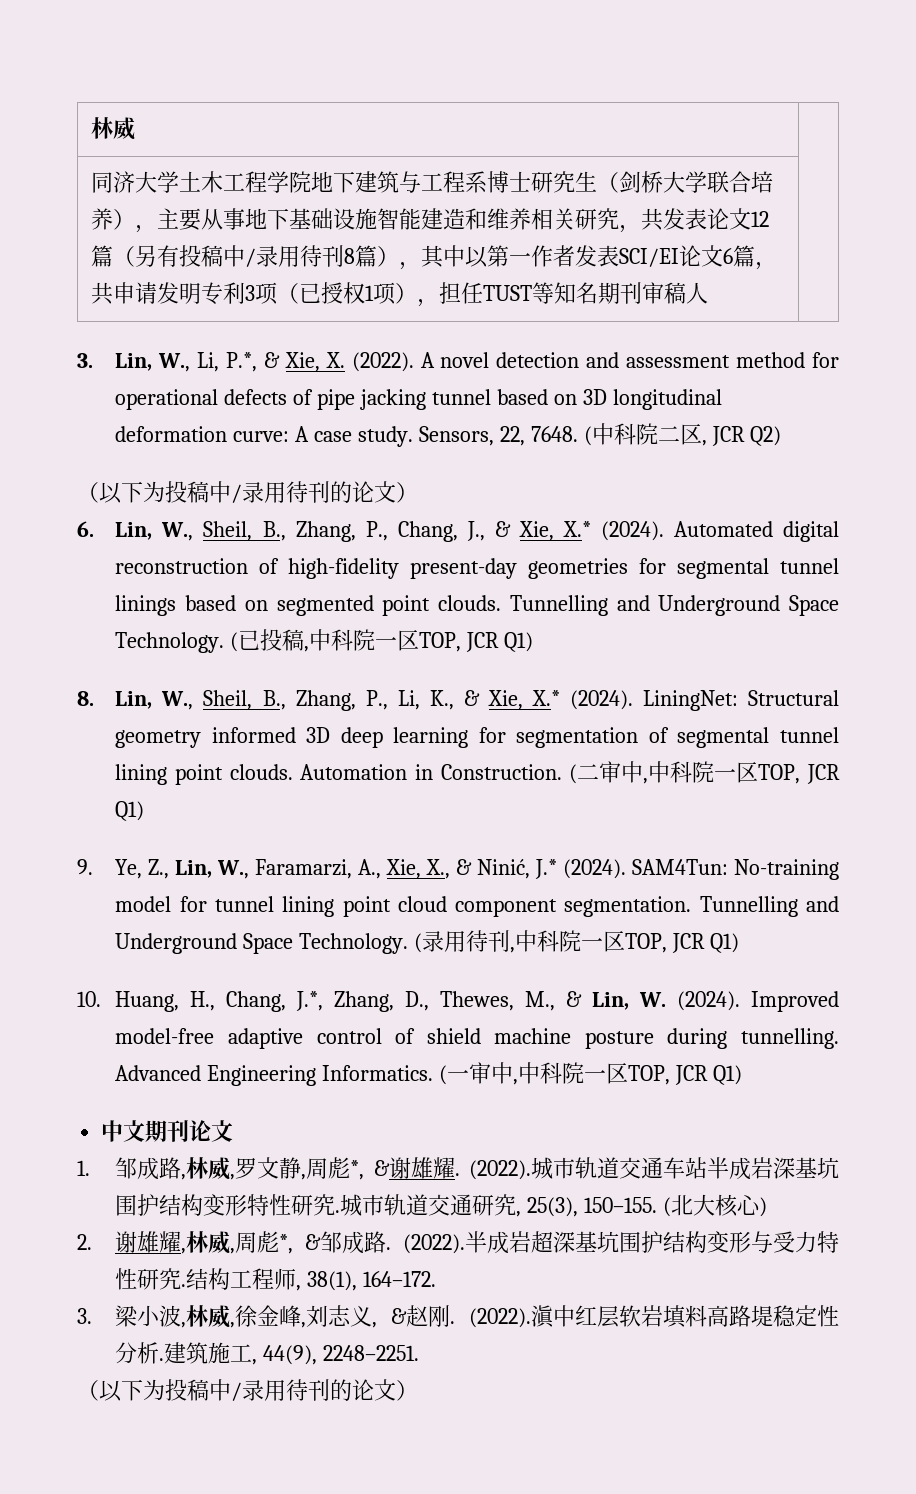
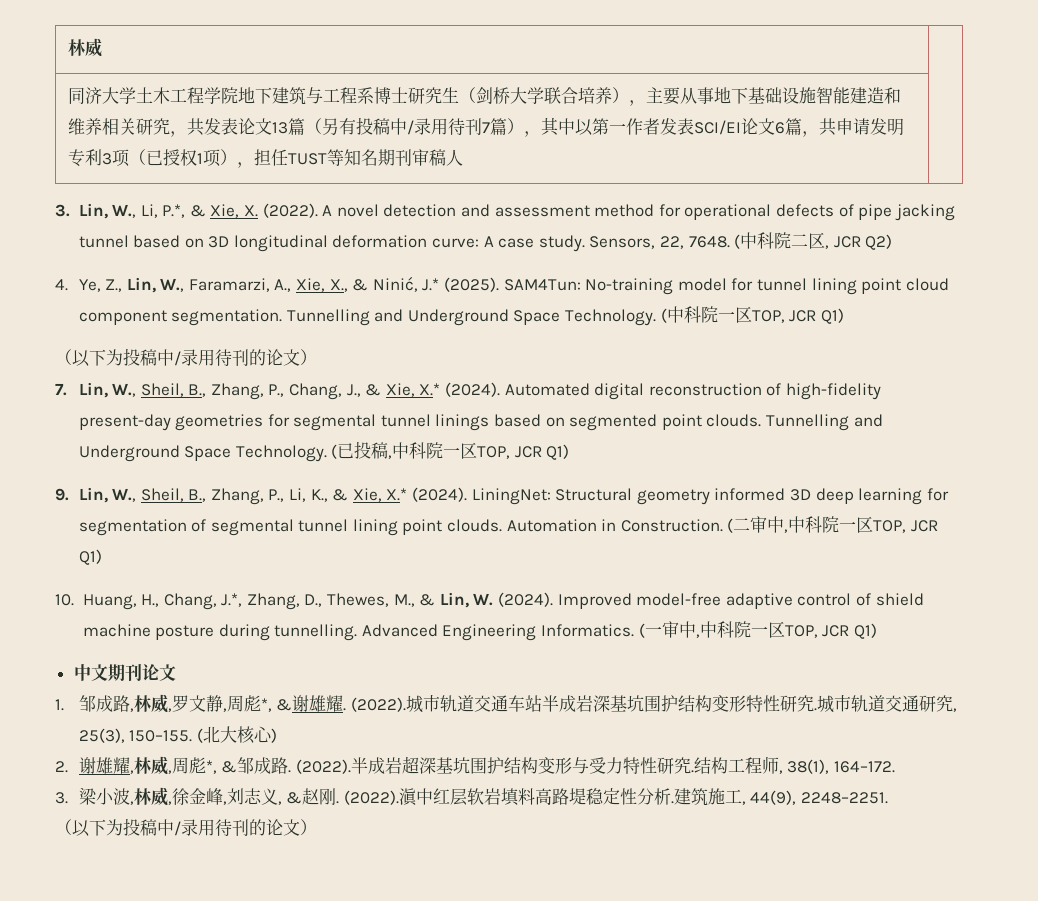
- 同济大学土木工程学院地下建筑与工程系博士研究生（剑桥大学联合培养），主要从事地下基础设施智能建造和维养相关研究，共发表论文12篇（另有投稿中/录用待刊8篇），其中以第一作者发表SCI/EI论文6篇，共申请发明专利3项（已授权1项），担任TUST等知名期刊审稿人
+ 同济大学土木工程学院地下建筑与工程系博士研究生（剑桥大学联合培养），主要从事地下基础设施智能建造和维养相关研究，共发表论文13篇（另有投稿中/录用待刊7篇），其中以第一作者发表SCI/EI论文6篇，共申请发明专利3项（已授权1项），担任TUST等知名期刊审稿人
+ 4. Ye, Z., Lin, W., Faramarzi, A., Xie, X., & Ninić, J.* (2025). SAM4Tun: No-training model for tunnel lining point cloud component segmentation. Tunnelling and Underground Space Technology. (中科院一区TOP, JCR Q1)
- 6. Lin, W., Sheil, B., Zhang, P., Chang, J., & Xie, X.* (2024).
+ 7. Lin, W., Sheil, B., Zhang, P., Chang, J., & Xie, X.* (2024).
- 8. Lin, W., Sheil, B., Zhang, P., Li, K., & Xie, X.* (2024).
+ 9. Lin, W., Sheil, B., Zhang, P., Li, K., & Xie, X.* (2024).
- 9. Ye, Z., Lin, W., Faramarzi, A., Xie, X., & Ninić, J.* (2024). SAM4Tun: No-training model for tunnel lining point cloud component segmentation. Tunnelling and Underground Space Technology. (录用待刊,中科院一区TOP, JCR Q1)

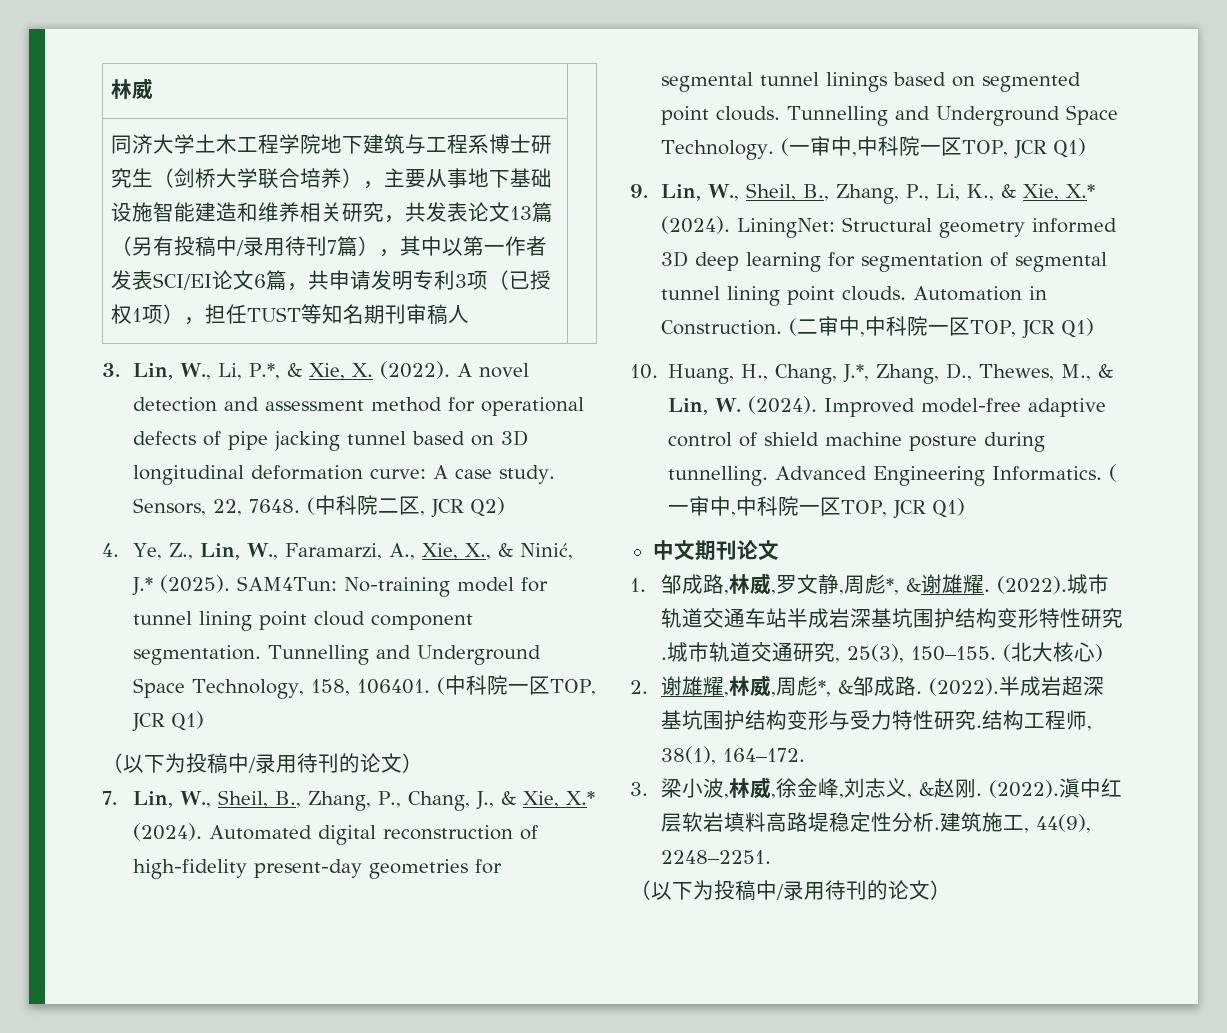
- SAM4Tun: No-training model for tunnel lining point cloud component segmentation. Tunnelling and Underground Space Technology.
+ SAM4Tun: No-training model for tunnel lining point cloud component segmentation. Tunnelling and Underground Space Technology, 158, 106401.
- Tunnelling and Underground Space Technology. (已投稿,中科院一区TOP, JCR Q1)
+ Tunnelling and Underground Space Technology. (一审中,中科院一区TOP, JCR Q1)

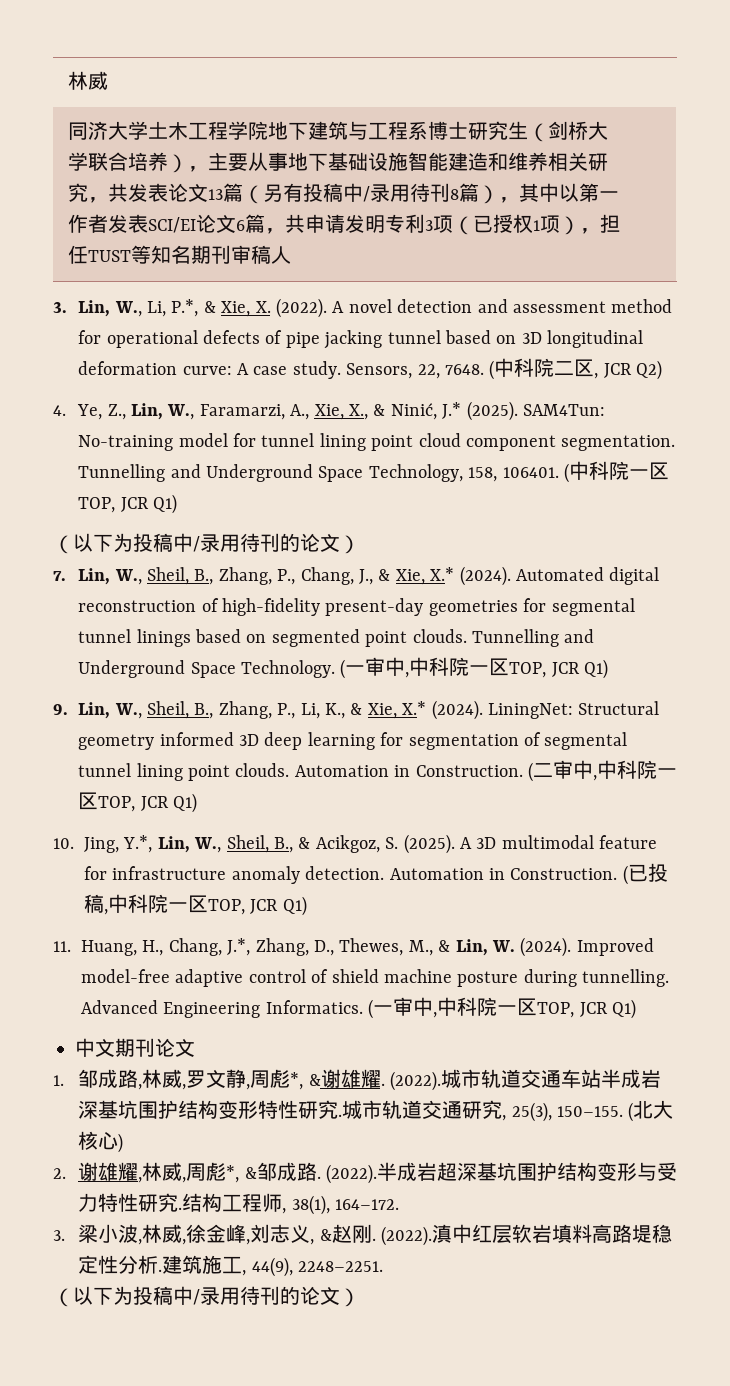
- 同济大学土木工程学院地下建筑与工程系博士研究生（剑桥大学联合培养），主要从事地下基础设施智能建造和维养相关研究，共发表论文13篇（另有投稿中/录用待刊7篇），其中以第一作者发表SCI/EI论文6篇，共申请发明专利3项（已授权1项），担任TUST等知名期刊审稿人
+ 同济大学土木工程学院地下建筑与工程系博士研究生（剑桥大学联合培养），主要从事地下基础设施智能建造和维养相关研究，共发表论文13篇（另有投稿中/录用待刊8篇），其中以第一作者发表SCI/EI论文6篇，共申请发明专利3项（已授权1项），担任TUST等知名期刊审稿人
- 10. Huang, H., Chang, J.*, Zhang, D., Thewes, M., & Lin, W. (2024).
+ 10. Jing, Y.*, Lin, W., Sheil, B., & Acikgoz, S. (2025). A 3D multimodal feature for infrastructure anomaly detection. Automation in Construction. (已投稿,中科院一区TOP, JCR Q1)
+ 11. Huang, H., Chang, J.*, Zhang, D., Thewes, M., & Lin, W. (2024).

